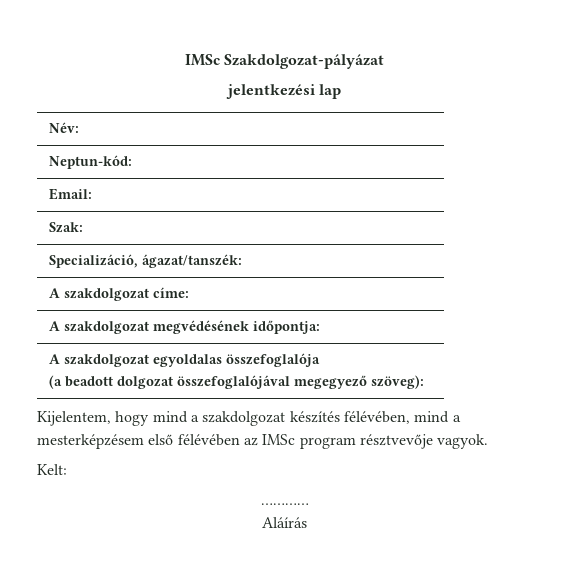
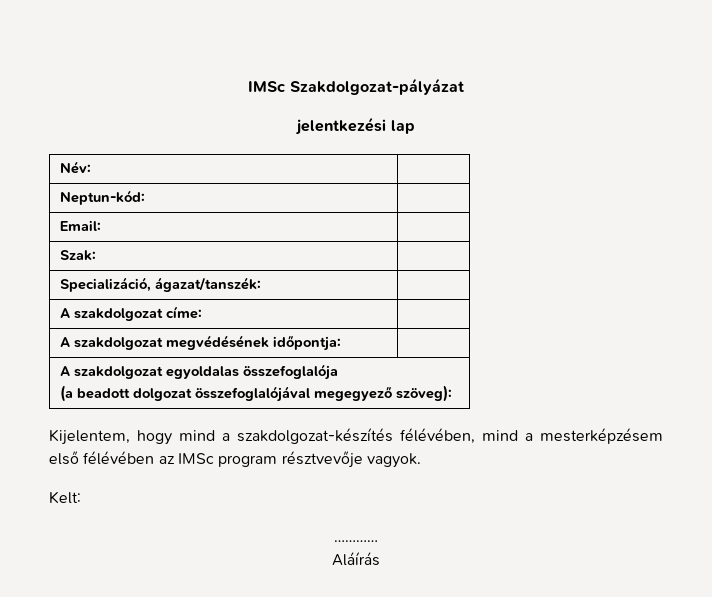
- Kijelentem, hogy mind a szakdolgozat készítés félévében, mind a mesterképzésem első félévében az IMSc program résztvevője vagyok.
+ Kijelentem, hogy mind a szakdolgozat-készítés félévében, mind a mesterképzésem első félévében az IMSc program résztvevője vagyok.

